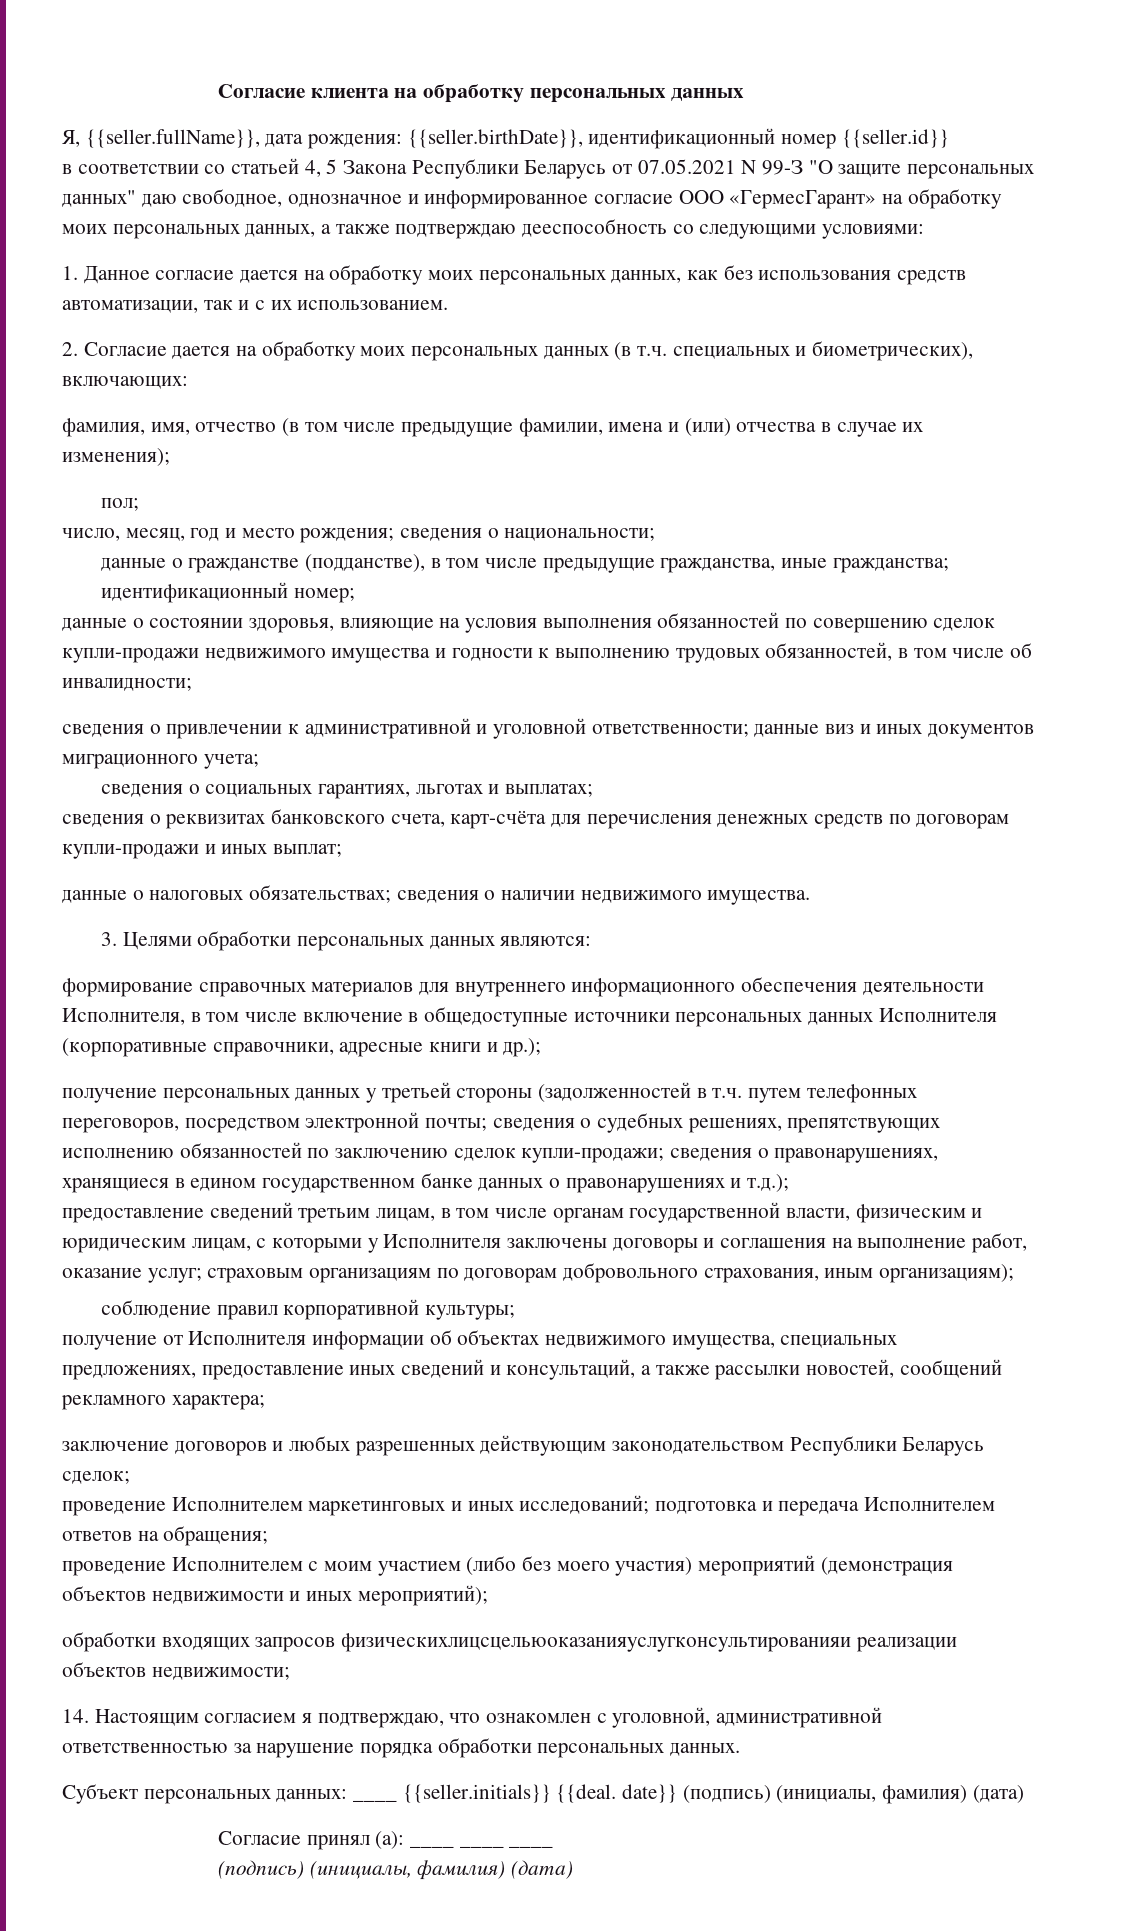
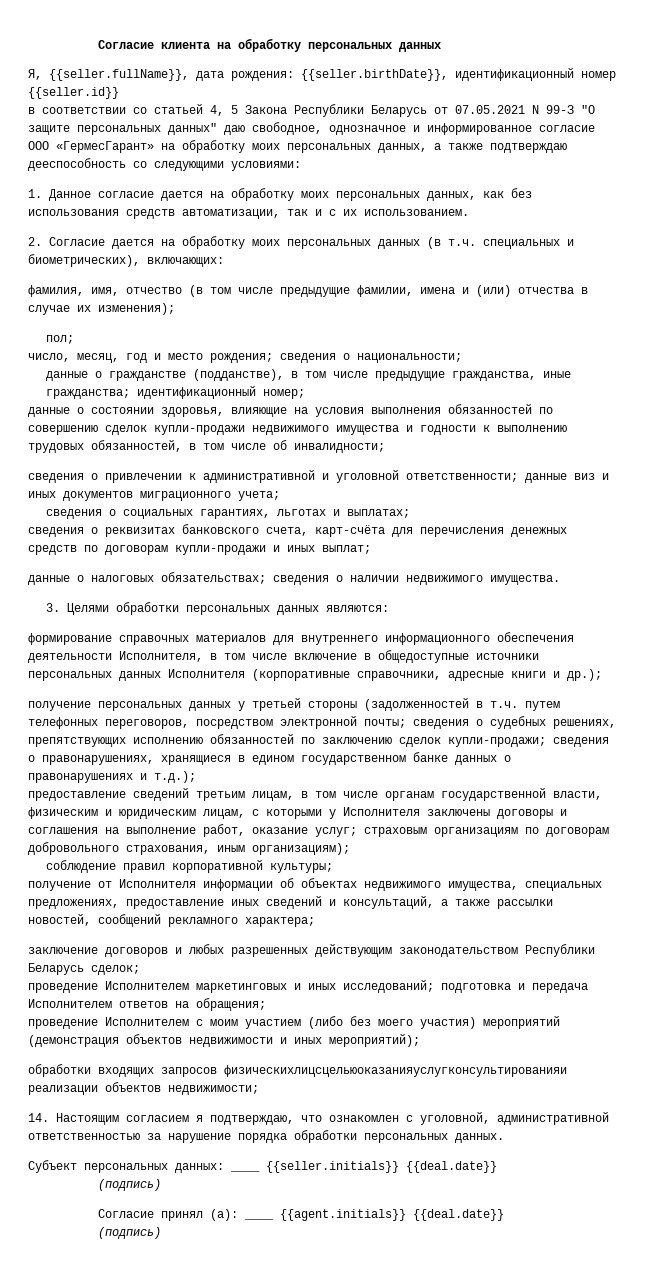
- Субъект персональных данных: ____ {{seller.initials}} {{deal. date}} (подпись) (инициалы, фамилия) (дата)
+ Субъект персональных данных: ____ {{seller.initials}} {{deal.date}}
+ (подпись)
- Согласие принял (а): ____ ____ ____
- (подпись) (инициалы, фамилия) (дата)
+ Согласие принял (а): ____ {{agent.initials}} {{deal.date}}
+ (подпись)

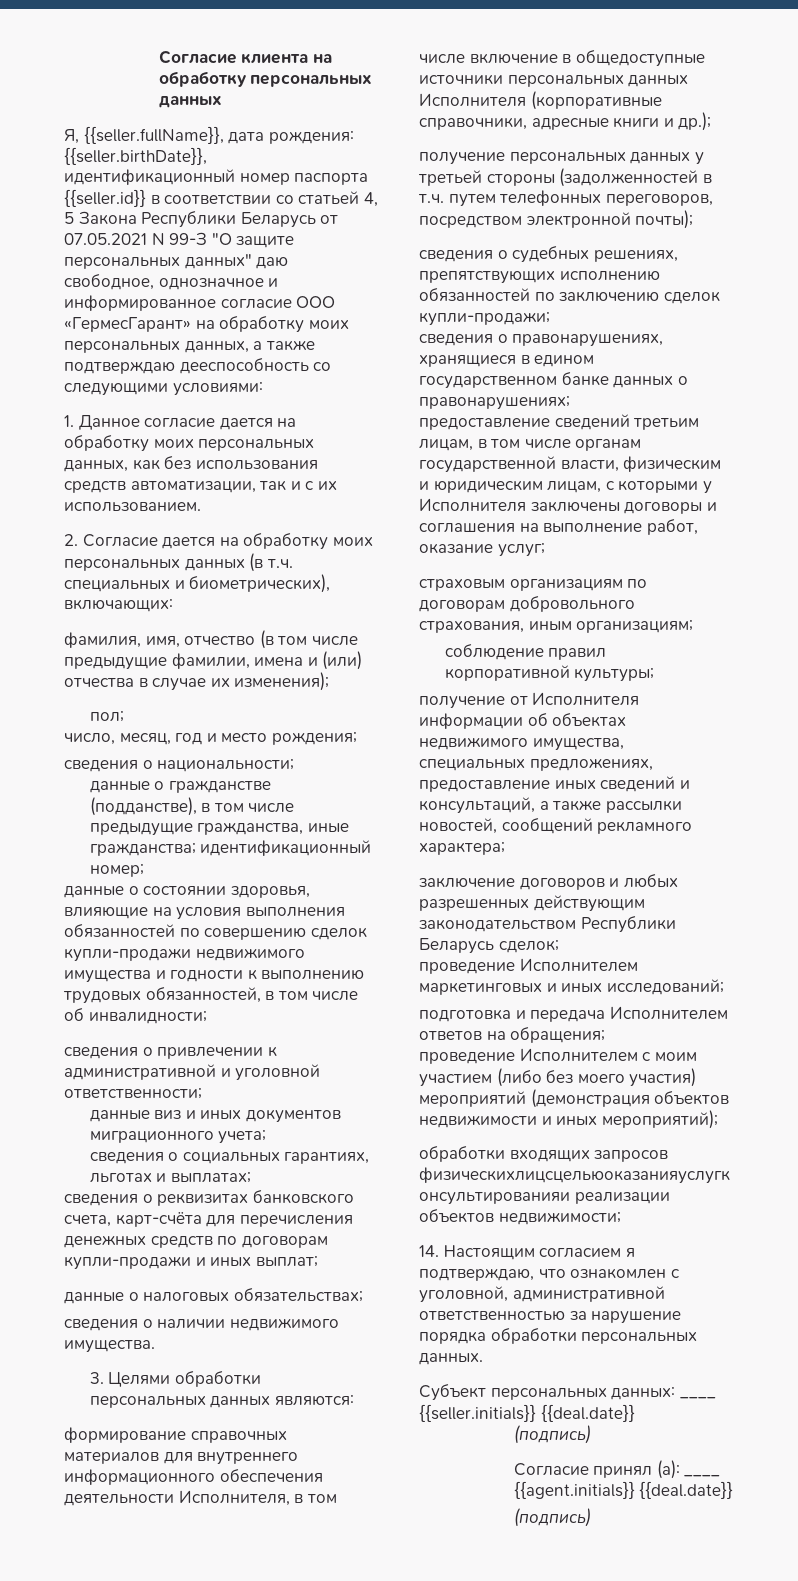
- Я, {{seller.fullName}}, дата рождения: {{seller.birthDate}}, идентификационный номер {{seller.id}}
- в соответствии со статьей 4, 5 Закона Республики Беларусь от 07.05.2021 N 99-З "О защите персональных данных" даю свободное, однозначное и информированное согласие ООО «ГермесГарант» на обработку моих персональных данных, а также подтверждаю дееспособность со следующими условиями:
+ Я, {{seller.fullName}}, дата рождения: {{seller.birthDate}}, идентификационный номер паспорта {{seller.id}} в соответствии со статьей 4, 5 Закона Республики Беларусь от 07.05.2021 N 99-З "О защите персональных данных" даю свободное, однозначное и информированное согласие ООО «ГермесГарант» на обработку моих персональных данных, а также подтверждаю дееспособность со следующими условиями:
- число, месяц, год и место рождения; сведения о национальности;
+ число, месяц, год и место рождения;
+ сведения о национальности;
- сведения о привлечении к административной и уголовной ответственности; данные виз и иных документов миграционного учета;
+ сведения о привлечении к административной и уголовной ответственности;
+ данные виз и иных документов миграционного учета;
- данные о налоговых обязательствах; сведения о наличии недвижимого имущества.
+ данные о налоговых обязательствах;
+ сведения о наличии недвижимого имущества.
- получение персональных данных у третьей стороны (задолженностей в т.ч. путем телефонных переговоров, посредством электронной почты; сведения о судебных решениях, препятствующих исполнению обязанностей по заключению сделок купли-продажи; сведения о правонарушениях, хранящиеся в едином государственном банке данных о правонарушениях и т.д.);
+ получение персональных данных у третьей стороны (задолженностей в т.ч. путем телефонных переговоров, посредством электронной почты);
+ сведения о судебных решениях, препятствующих исполнению обязанностей по заключению сделок купли-продажи;
+ сведения о правонарушениях, хранящиеся в едином государственном банке данных о правонарушениях;
- предоставление сведений третьим лицам, в том числе органам государственной власти, физическим и юридическим лицам, с которыми у Исполнителя заключены договоры и соглашения на выполнение работ, оказание услуг; страховым организациям по договорам добровольного страхования, иным организациям);
+ предоставление сведений третьим лицам, в том числе органам государственной власти, физическим и юридическим лицам, с которыми у Исполнителя заключены договоры и соглашения на выполнение работ, оказание услуг;
+ страховым организациям по договорам добровольного страхования, иным организациям;
- проведение Исполнителем маркетинговых и иных исследований; подготовка и передача Исполнителем ответов на обращения;
+ проведение Исполнителем маркетинговых и иных исследований;
+ подготовка и передача Исполнителем ответов на обращения;

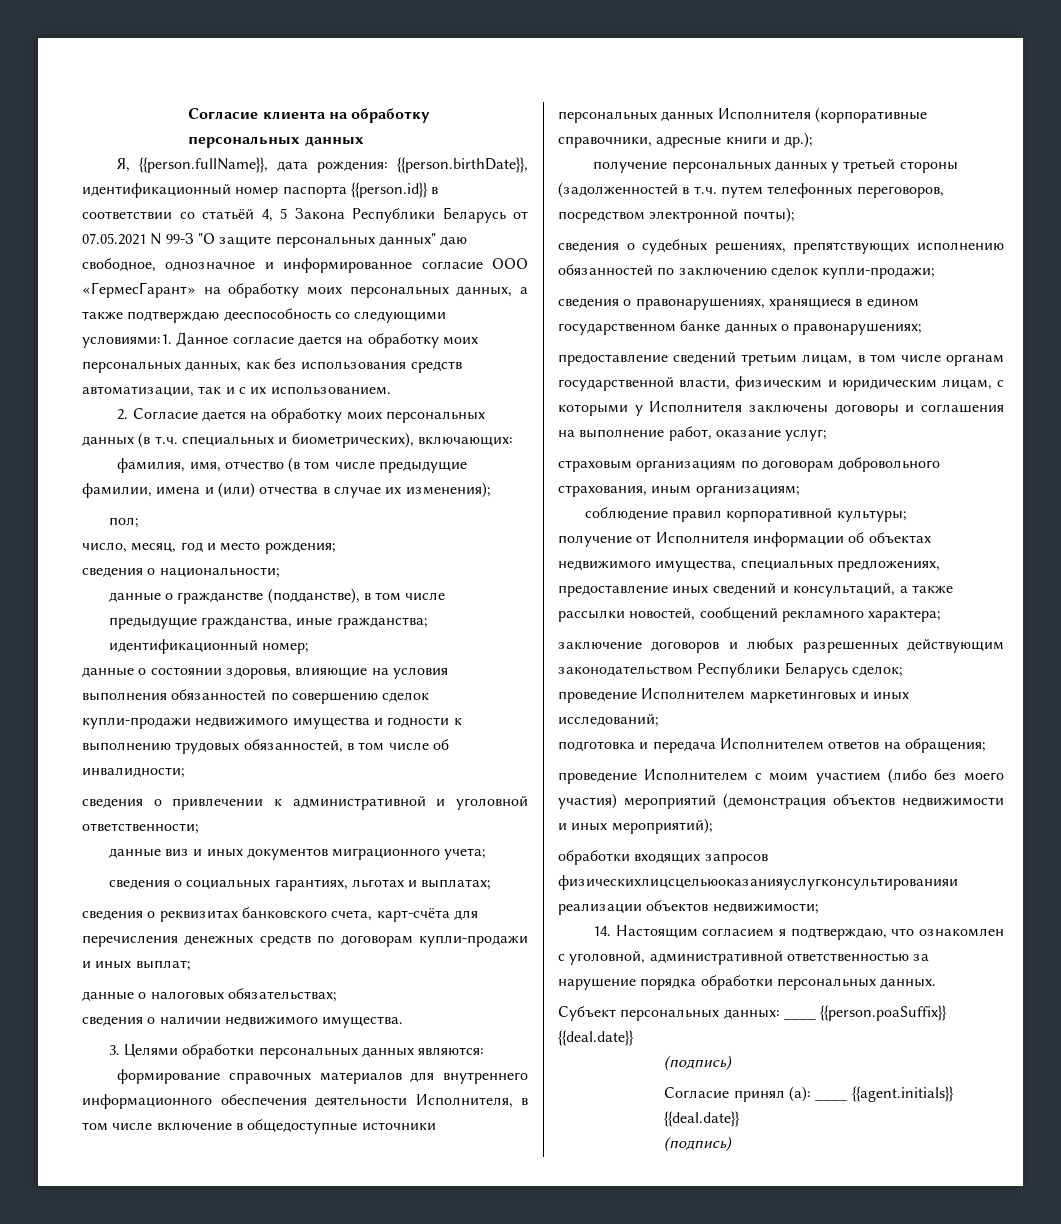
- Я, {{seller.fullName}}, дата рождения: {{seller.birthDate}}, идентификационный номер паспорта {{seller.id}} в соответствии со статьей 4, 5 Закона Республики Беларусь от 07.05.2021 N 99-З "О защите персональных данных" даю свободное, однозначное и информированное согласие ООО «ГермесГарант» на обработку моих персональных данных, а также подтверждаю дееспособность со следующими условиями:
- 1. Данное согласие дается на обработку моих персональных данных, как без использования средств автоматизации, так и с их использованием.
+ Я, {{person.fullName}}, дата рождения: {{person.birthDate}}, идентификационный номер паспорта {{person.id}} в соответствии со статьёй 4, 5 Закона Республики Беларусь от 07.05.2021 N 99-З "О защите персональных данных" даю свободное, однозначное и информированное согласие ООО «ГермесГарант» на обработку моих персональных данных, а также подтверждаю дееспособность со следующими условиями:1. Данное согласие дается на обработку моих персональных данных, как без использования средств автоматизации, так и с их использованием.
- Субъект персональных данных: ____ {{seller.initials}} {{deal.date}}
+ Субъект персональных данных: ____ {{person.poaSuffix}} {{deal.date}}

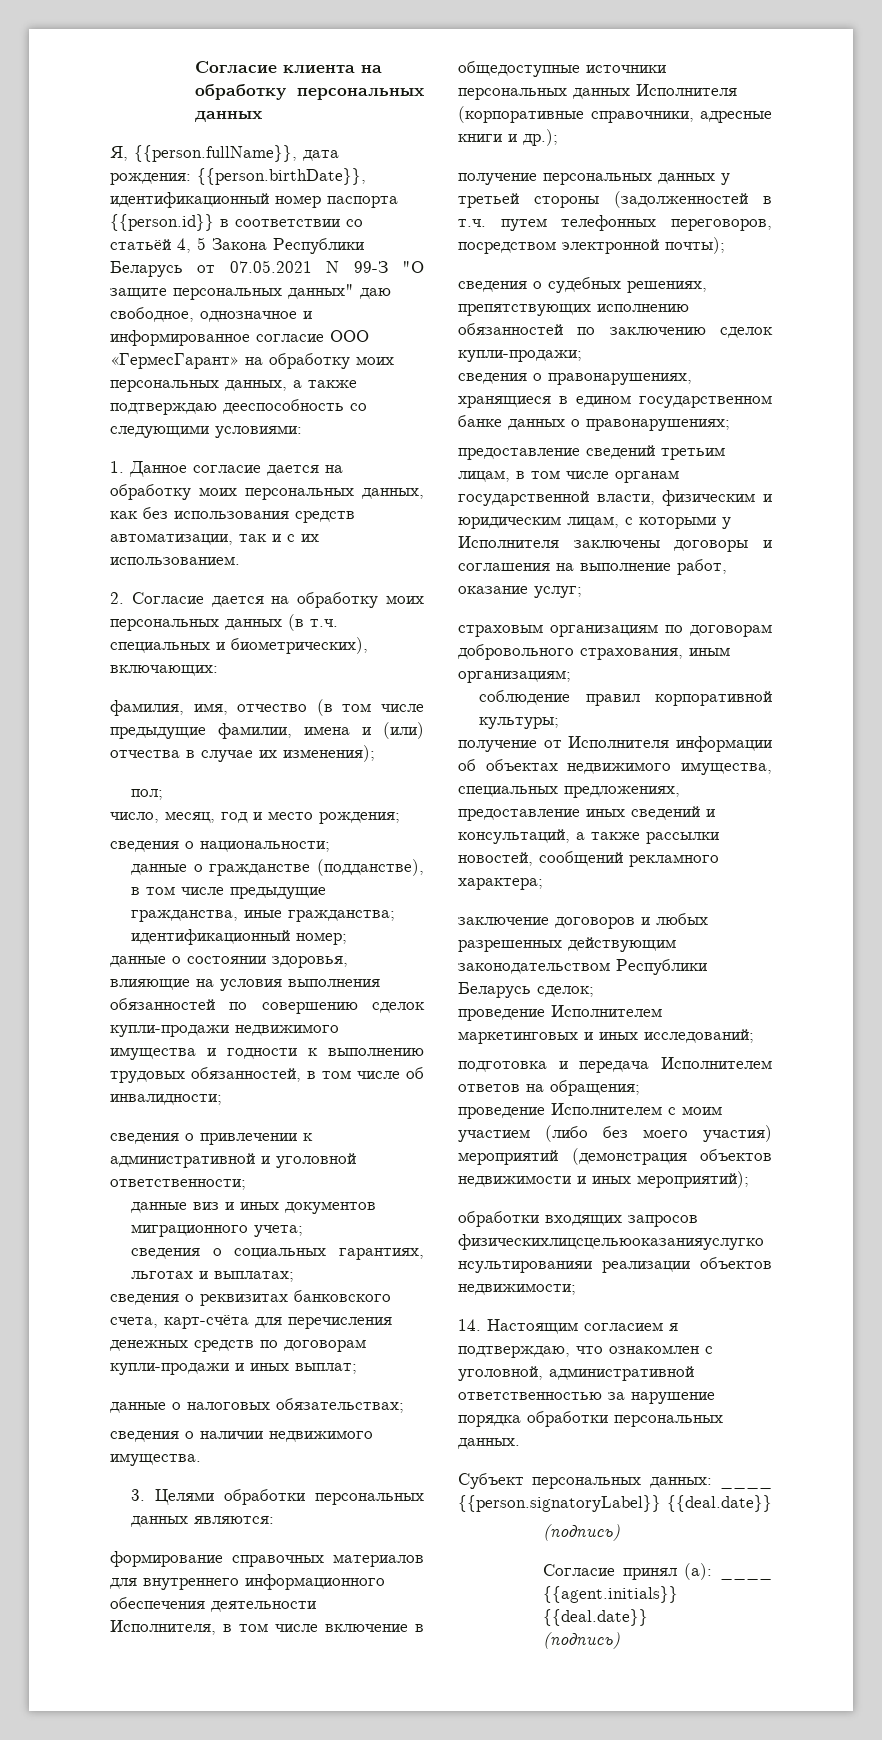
- {{person.birthDate}}, идентификационный номер паспорта {{person.id}} в соответствии со статьёй 4, 5 Закона Республики Беларусь от 07.05.2021 N 99-З "О защите персональных данных" даю свободное, однозначное и информированное согласие ООО «ГермесГарант» на обработку моих персональных данных, а также подтверждаю дееспособность со следующими условиями:1. Данное согласие дается на обработку моих персональных данных, как без использования средств автоматизации, так и с их использованием.
+ {{person.birthDate}}, идентификационный номер паспорта {{person.id}} в соответствии со статьёй 4, 5 Закона Республики Беларусь от 07.05.2021 N 99-З "О защите персональных данных" даю свободное, однозначное и информированное согласие ООО «ГермесГарант» на обработку моих персональных данных, а также подтверждаю дееспособность со следующими условиями:
+ 1. Данное согласие дается на обработку моих персональных данных, как без использования средств автоматизации, так и с их использованием.
- Субъект персональных данных: ____ {{person.poaSuffix}} {{deal.date}}
+ Субъект персональных данных: ____ {{person.signatoryLabel}} {{deal.date}}

